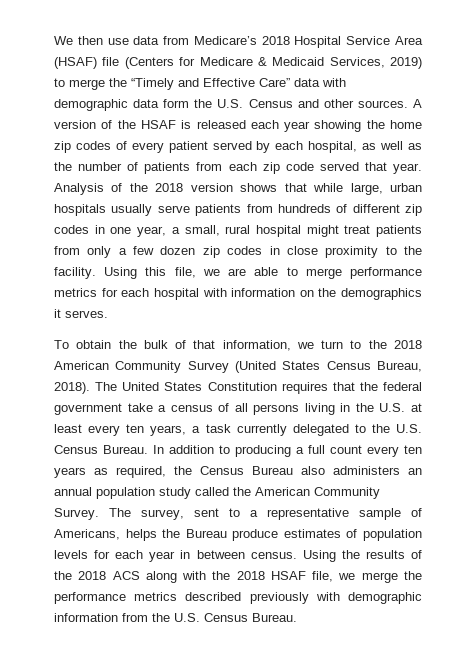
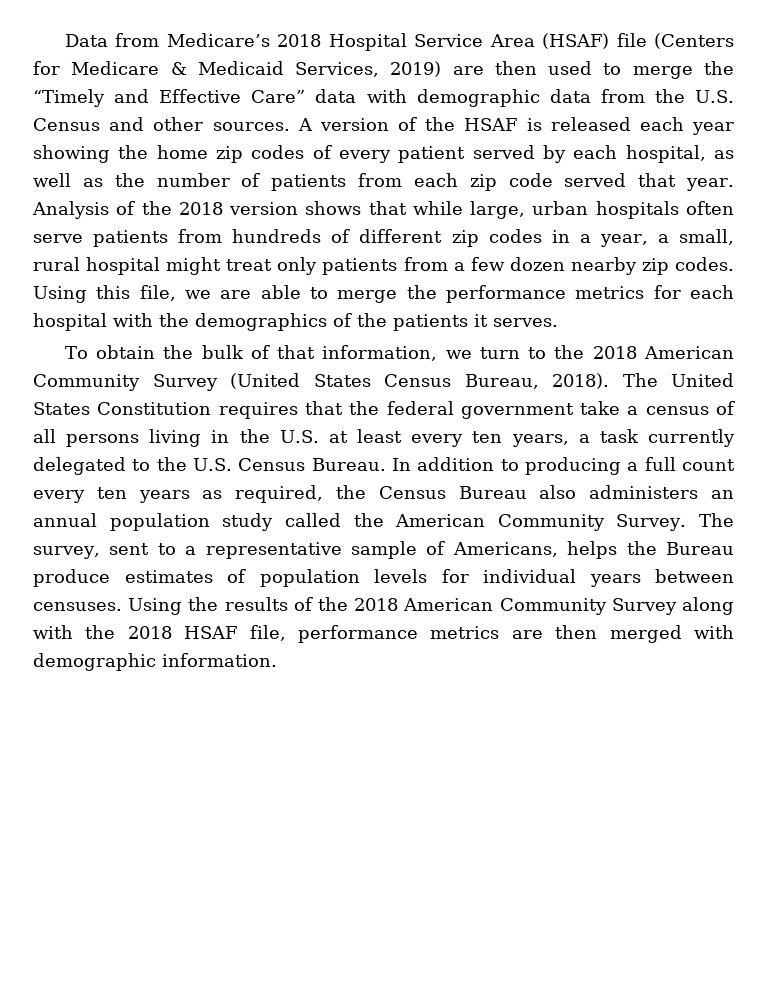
- We then use data from Medicare’s 2018 Hospital Service Area (HSAF) file (Centers for Medicare & Medicaid Services, 2019) to merge the “Timely and Effective Care” data with demographic data form the U.S. Census and other sources.
+ Data from Medicare’s 2018 Hospital Service Area (HSAF) file (Centers for Medicare & Medicaid Services, 2019) are then used to merge the “Timely and Effective Care” data with demographic data from the U.S. Census and other sources.
- Analysis of the 2018 version shows that while large, urban hospitals usually serve patients from hundreds of different zip codes in one year, a small, rural hospital might treat patients from only a few dozen zip codes in close proximity to the facility.
+ Analysis of the 2018 version shows that while large, urban hospitals often serve patients from hundreds of different zip codes in a year, a small, rural hospital might treat only patients from a few dozen nearby zip codes.
- Using this file, we are able to merge performance metrics for each hospital with information on the demographics it serves.
+ Using this file, we are able to merge the performance metrics for each hospital with the demographics of the patients it serves.
- The survey, sent to a representative sample of Americans, helps the Bureau produce estimates of population levels for each year in between census.
+ The survey, sent to a representative sample of Americans, helps the Bureau produce estimates of population levels for individual years between censuses.
- Using the results of the 2018 ACS along with the 2018 HSAF file, we merge the performance metrics described previously with demographic information from the U.S. Census Bureau.
+ Using the results of the 2018 American Community Survey along with the 2018 HSAF file, performance metrics are then merged with demographic information.

